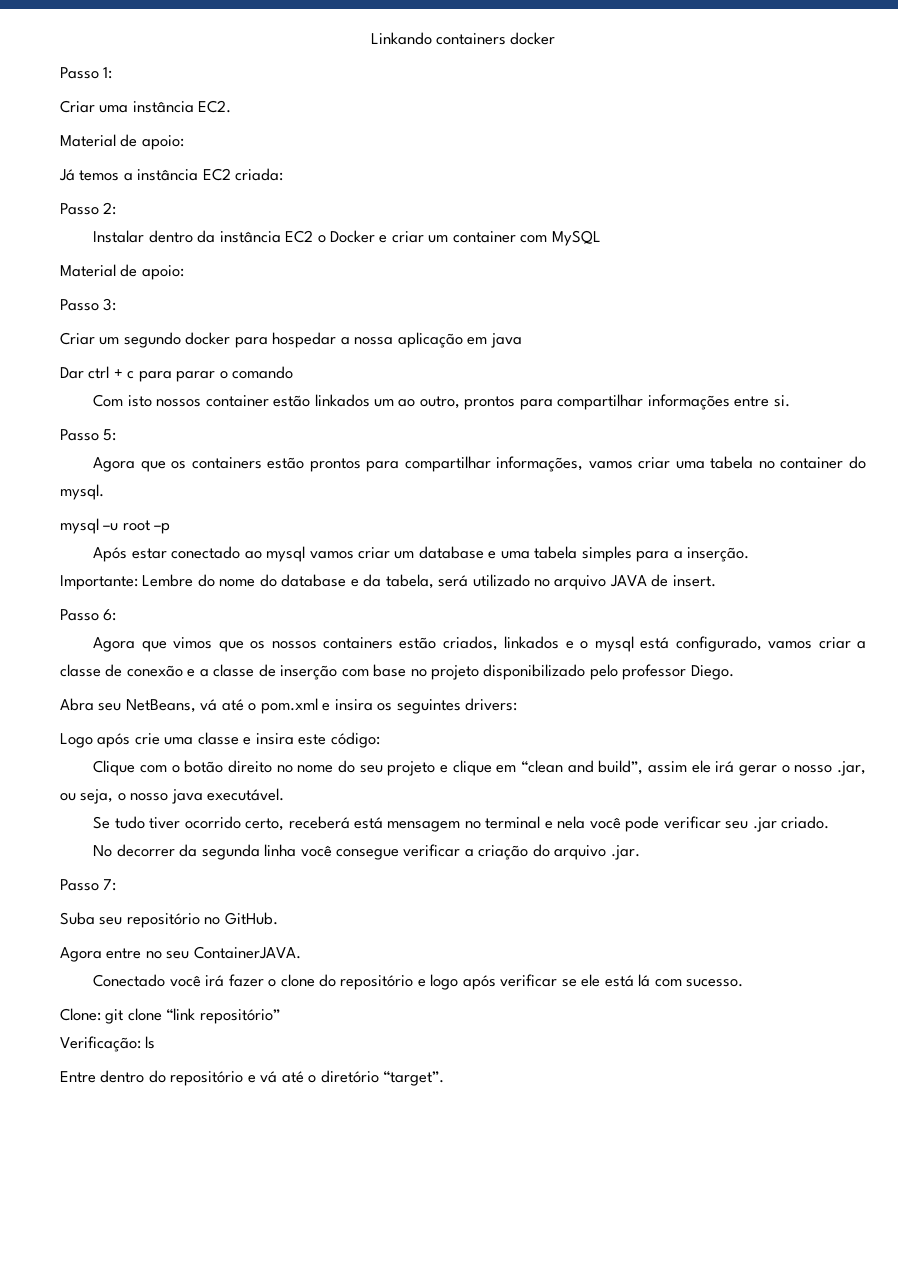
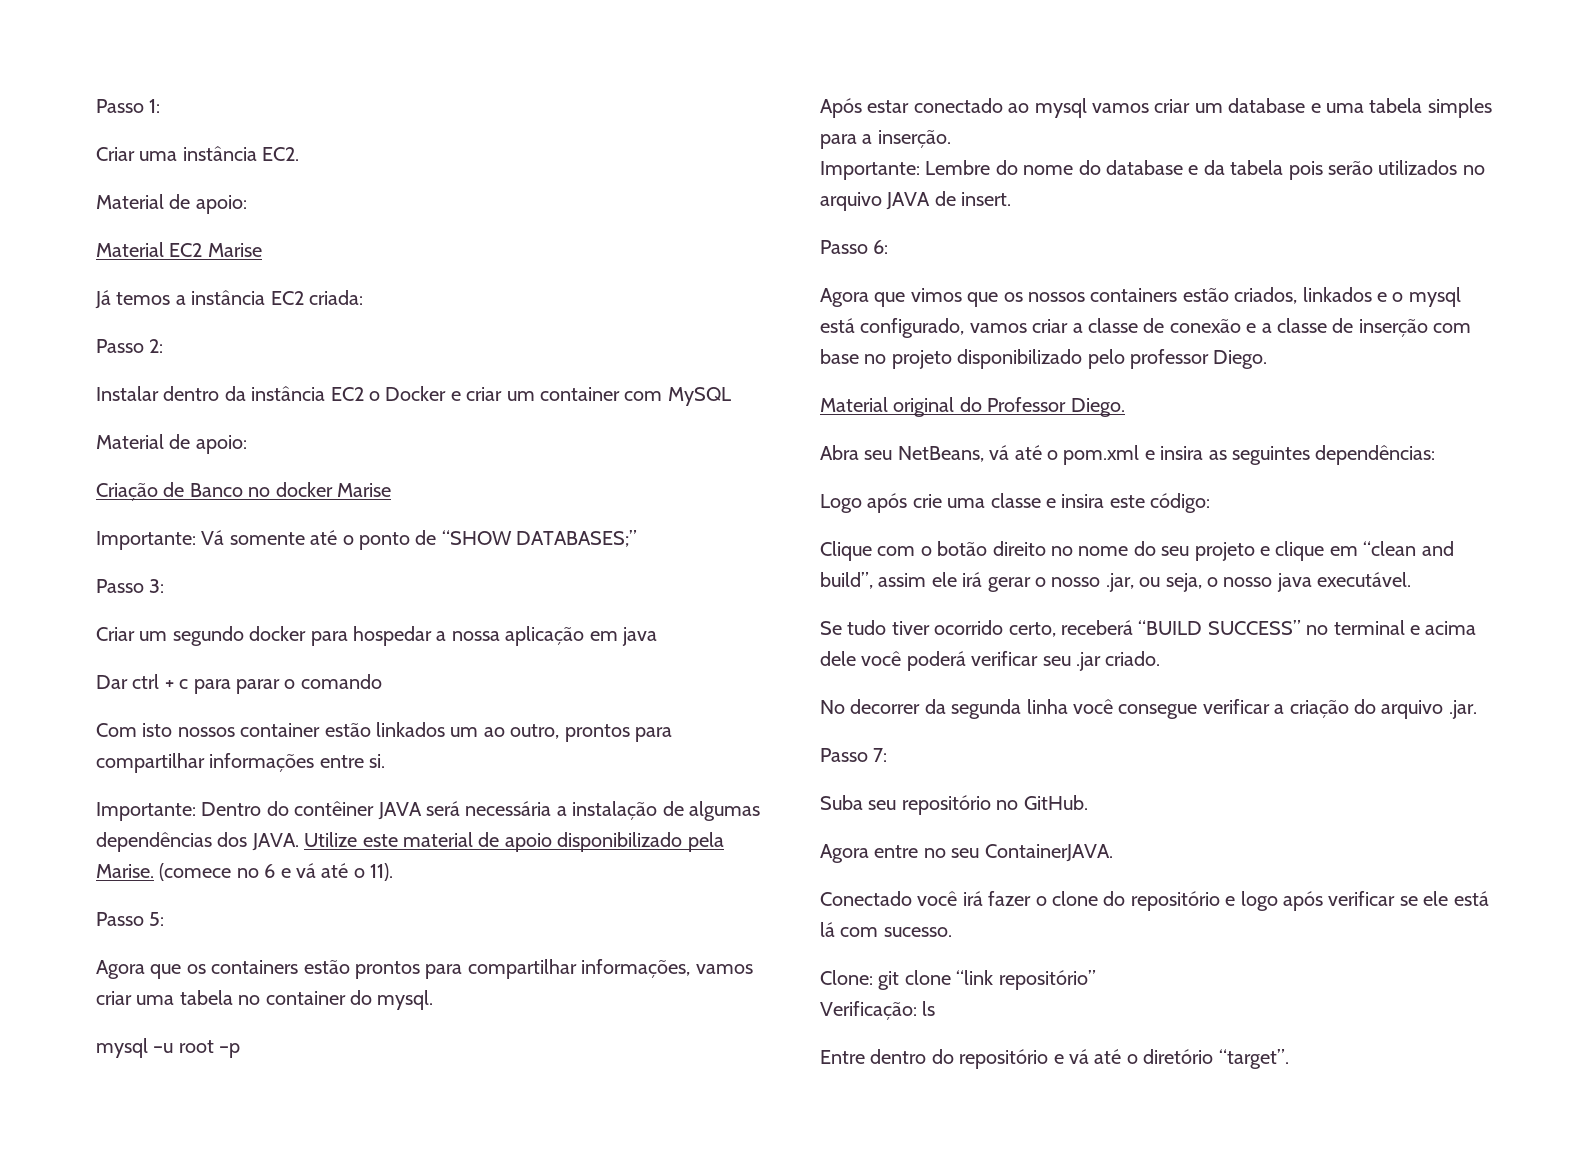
- Linkando containers docker
+ Material EC2 Marise
+ Criação de Banco no docker Marise
+ Importante: Vá somente até o ponto de “SHOW DATABASES;”
+ Importante: Dentro do contêiner JAVA será necessária a instalação de algumas dependências dos JAVA. Utilize este material de apoio disponibilizado pela Marise. (comece no 6 e vá até o 11).
- Importante: Lembre do nome do database e da tabela, será utilizado no arquivo JAVA de insert.
+ Importante: Lembre do nome do database e da tabela pois serão utilizados no arquivo JAVA de insert.
+ Material original do Professor Diego.
- Abra seu NetBeans, vá até o pom.xml e insira os seguintes drivers:
+ Abra seu NetBeans, vá até o pom.xml e insira as seguintes dependências:
- Se tudo tiver ocorrido certo, receberá está mensagem no terminal e nela você pode verificar seu .jar criado.
+ Se tudo tiver ocorrido certo, receberá “BUILD SUCCESS” no terminal e acima dele você poderá verificar seu .jar criado.

